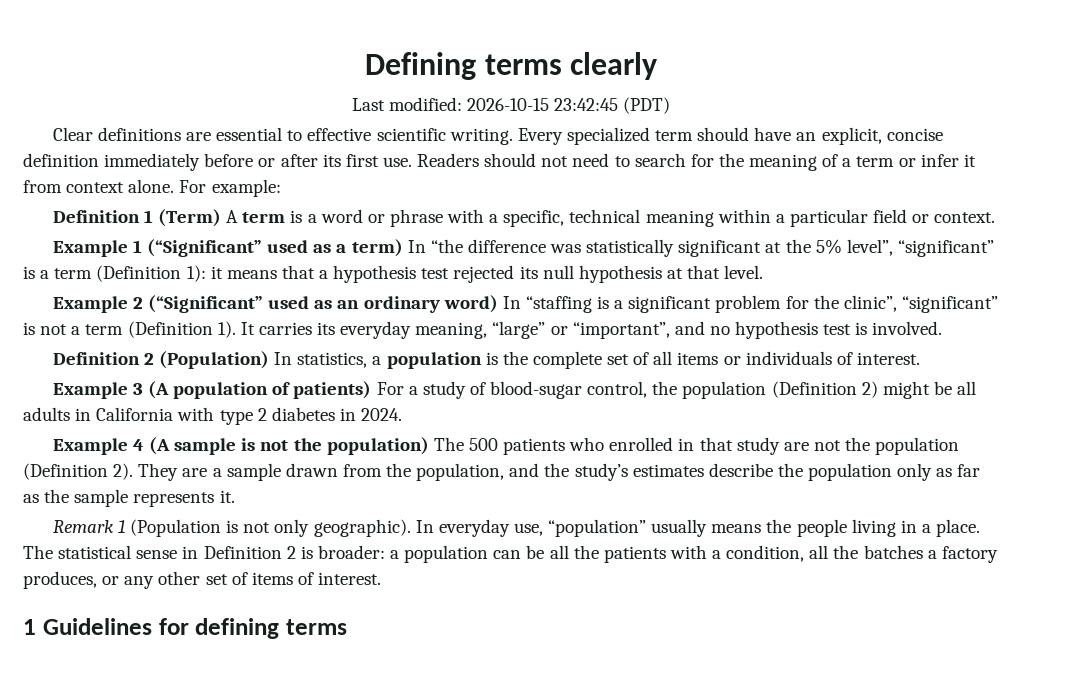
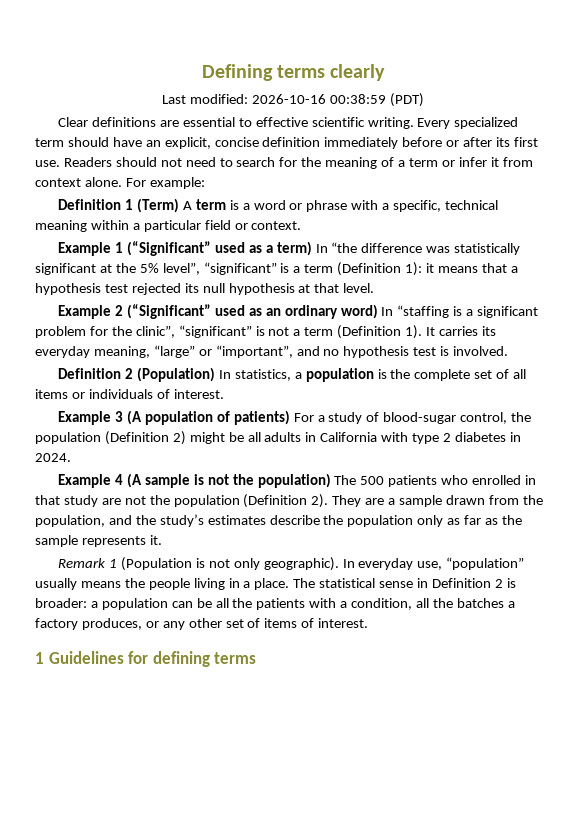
- Last modified: 2026-10-15 23:42:45 (PDT)
+ Last modified: 2026-10-16 00:38:59 (PDT)

